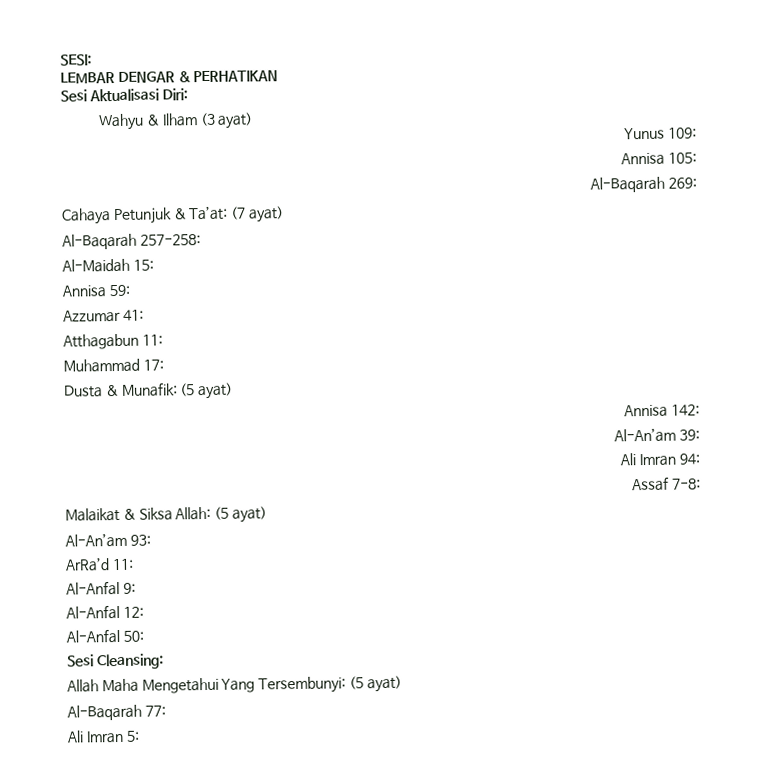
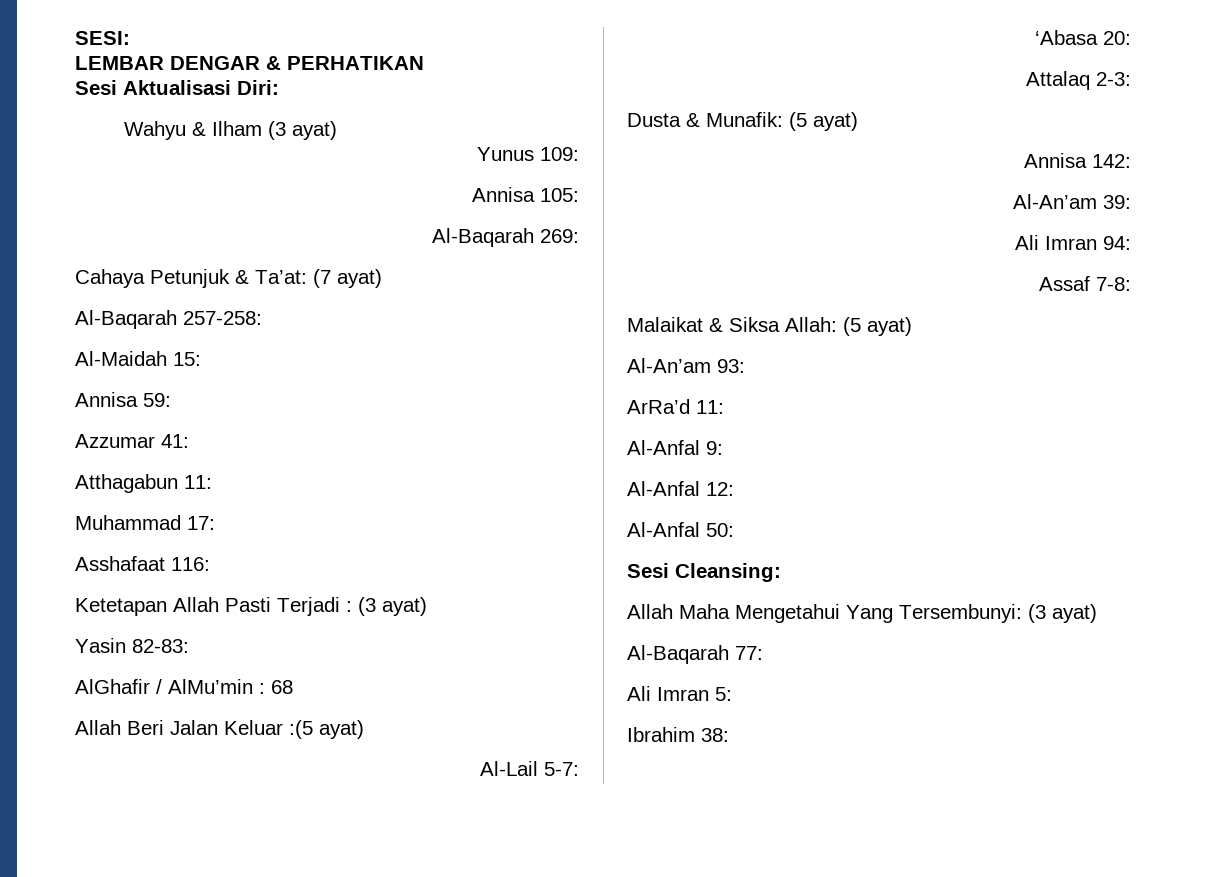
+ Asshafaat 116:
+ Ketetapan Allah Pasti Terjadi : (3 ayat)
+ Yasin 82-83:
+ AlGhafir / AlMu’min : 68
+ Allah Beri Jalan Keluar :(5 ayat)
+ Al-Lail 5-7:
+ ‘Abasa 20:
+ Attalaq 2-3:
- Allah Maha Mengetahui Yang Tersembunyi: (5 ayat)
+ Allah Maha Mengetahui Yang Tersembunyi: (3 ayat)
+ Ibrahim 38:

